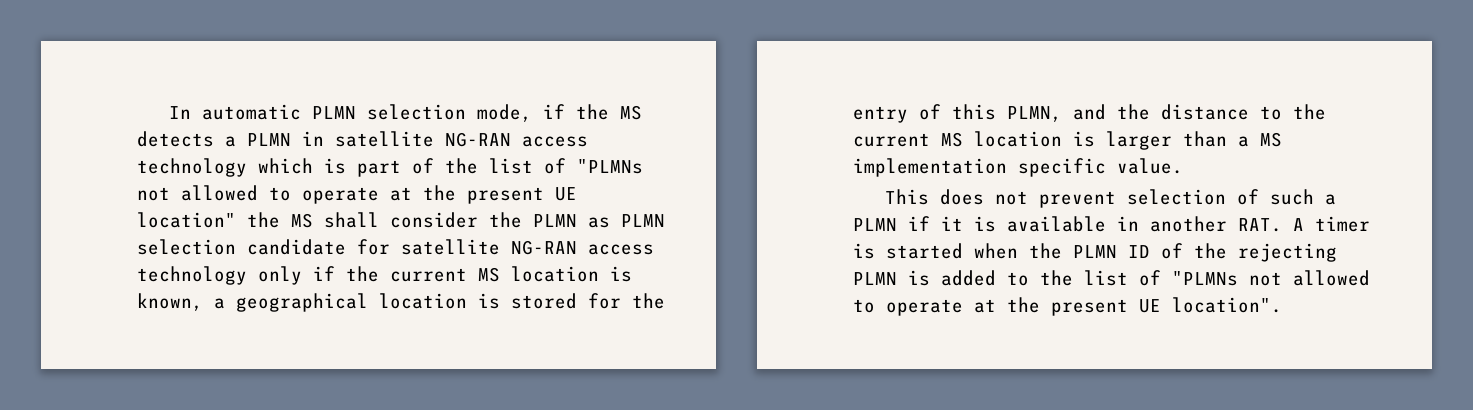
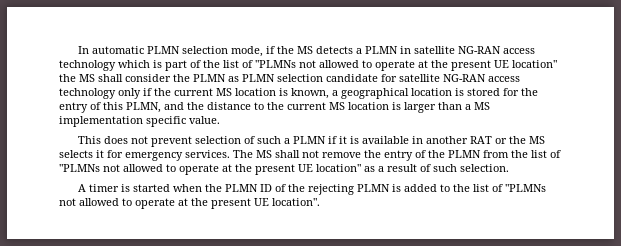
- This does not prevent selection of such a PLMN if it is available in another RAT. A timer is started when the PLMN ID of the rejecting PLMN is added to the list of "PLMNs not allowed to operate at the present UE location".
+ This does not prevent selection of such a PLMN if it is available in another RAT or the MS selects it for emergency services. The MS shall not remove the entry of the PLMN from the list of "PLMNs not allowed to operate at the present UE location" as a result of such selection.
+ A timer is started when the PLMN ID of the rejecting PLMN is added to the list of "PLMNs not allowed to operate at the present UE location".

